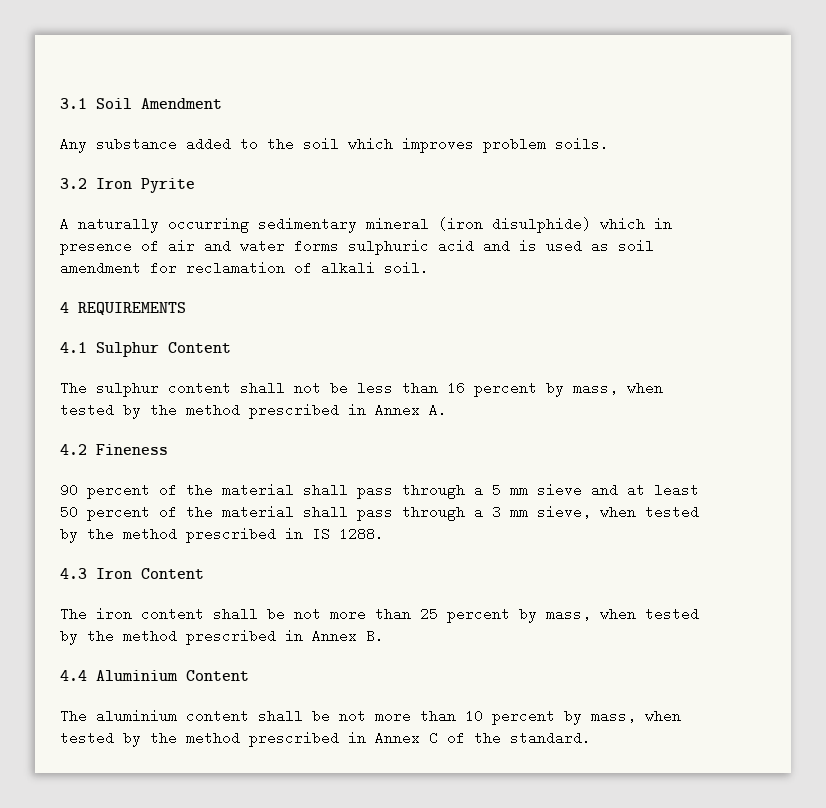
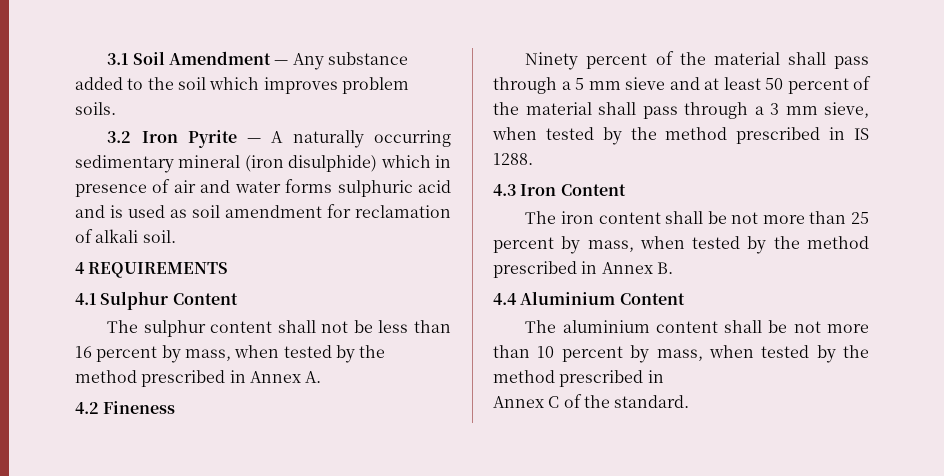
- 3.1 Soil Amendment
- Any substance added to the soil which improves problem soils.
+ 3.1 Soil Amendment — Any substance added to the soil which improves problem soils.
- 3.2 Iron Pyrite
- A naturally occurring sedimentary mineral (iron disulphide) which in presence of air and water forms sulphuric acid and is used as soil amendment for reclamation of alkali soil.
+ 3.2 Iron Pyrite — A naturally occurring sedimentary mineral (iron disulphide) which in presence of air and water forms sulphuric acid and is used as soil amendment for reclamation of alkali soil.
- 90 percent of the material shall pass through a 5 mm sieve and at least 50 percent of the material shall pass through a 3 mm sieve, when tested by the method prescribed in IS 1288.
+ Ninety percent of the material shall pass through a 5 mm sieve and at least 50 percent of the material shall pass through a 3 mm sieve, when tested by the method prescribed in IS 1288.
- The aluminium content shall be not more than 10 percent by mass, when tested by the method prescribed in Annex C of the standard.
+ The aluminium content shall be not more than 10 percent by mass, when tested by the method prescribed in
+ Annex C of the standard.

